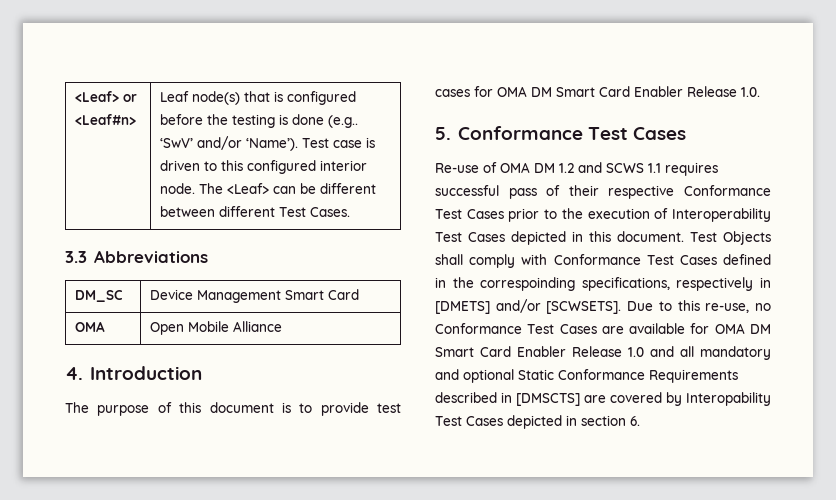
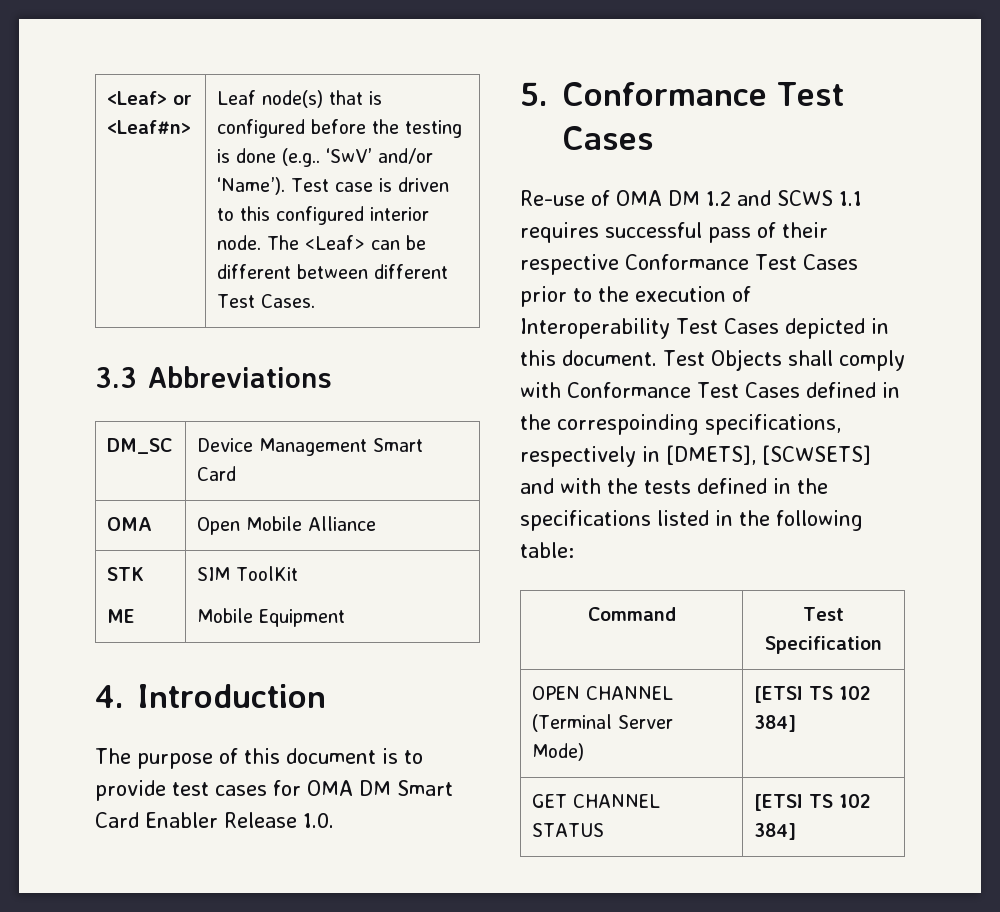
+ STK
+ ME | SIM ToolKit
+ Mobile Equipment
- Test Objects shall comply with Conformance Test Cases defined in the correspoinding specifications, respectively in [DMETS] and/or [SCWSETS]. Due to this re-use, no Conformance Test Cases are available for OMA DM Smart Card Enabler Release 1.0 and all mandatory and optional Static Conformance Requirements described in [DMSCTS] are covered by Interopability Test Cases depicted in section 6.
+ Test Objects shall comply with Conformance Test Cases defined in the correspoinding specifications, respectively in [DMETS], [SCWSETS] and with the tests defined in the specifications listed in the following table:
+ Command | Test Specification
+ OPEN CHANNEL (Terminal Server Mode) | [ETSI TS 102 384]
+ GET CHANNEL STATUS | [ETSI TS 102 384]

